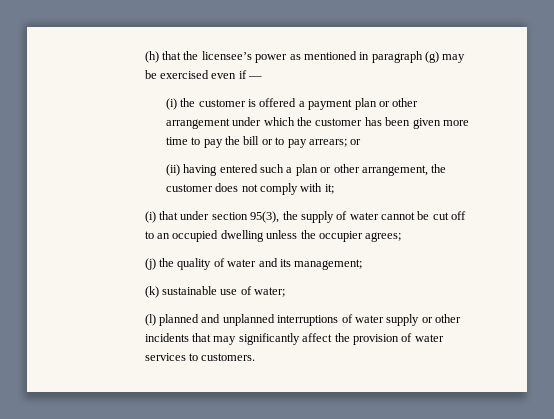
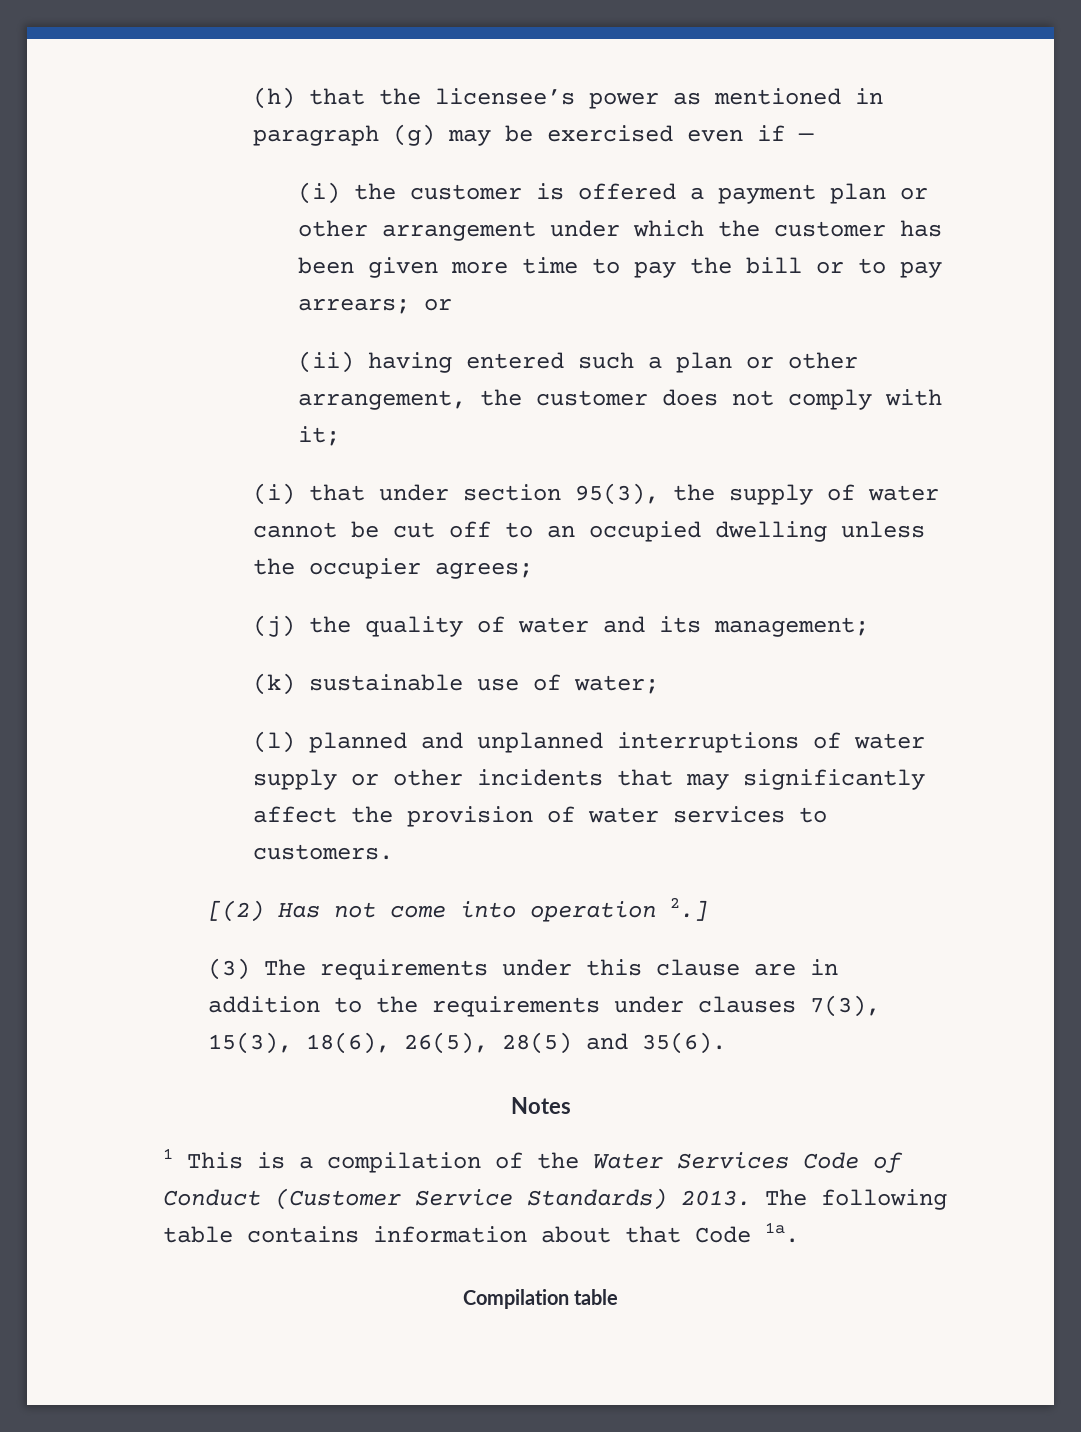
+ [(2) Has not come into operation 2.]
+ (3) The requirements under this clause are in addition to the requirements under clauses 7(3), 15(3), 18(6), 26(5), 28(5) and 35(6).
+ Notes
+ 1 This is a compilation of the Water Services Code of Conduct (Customer Service Standards) 2013. The following table contains information about that Code 1a.
+ Compilation table

